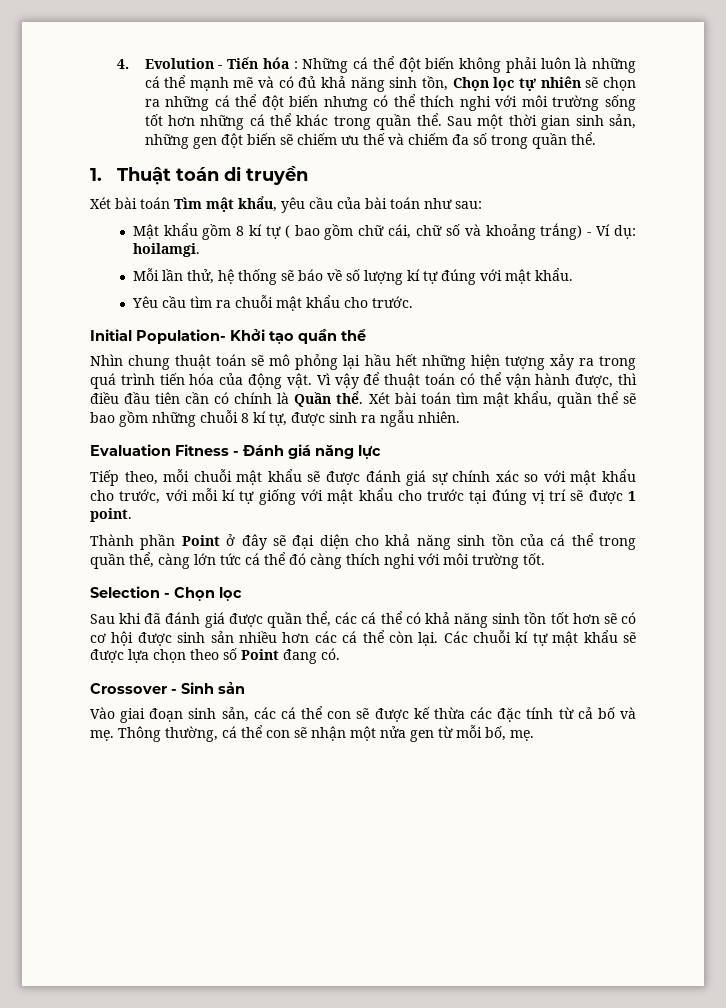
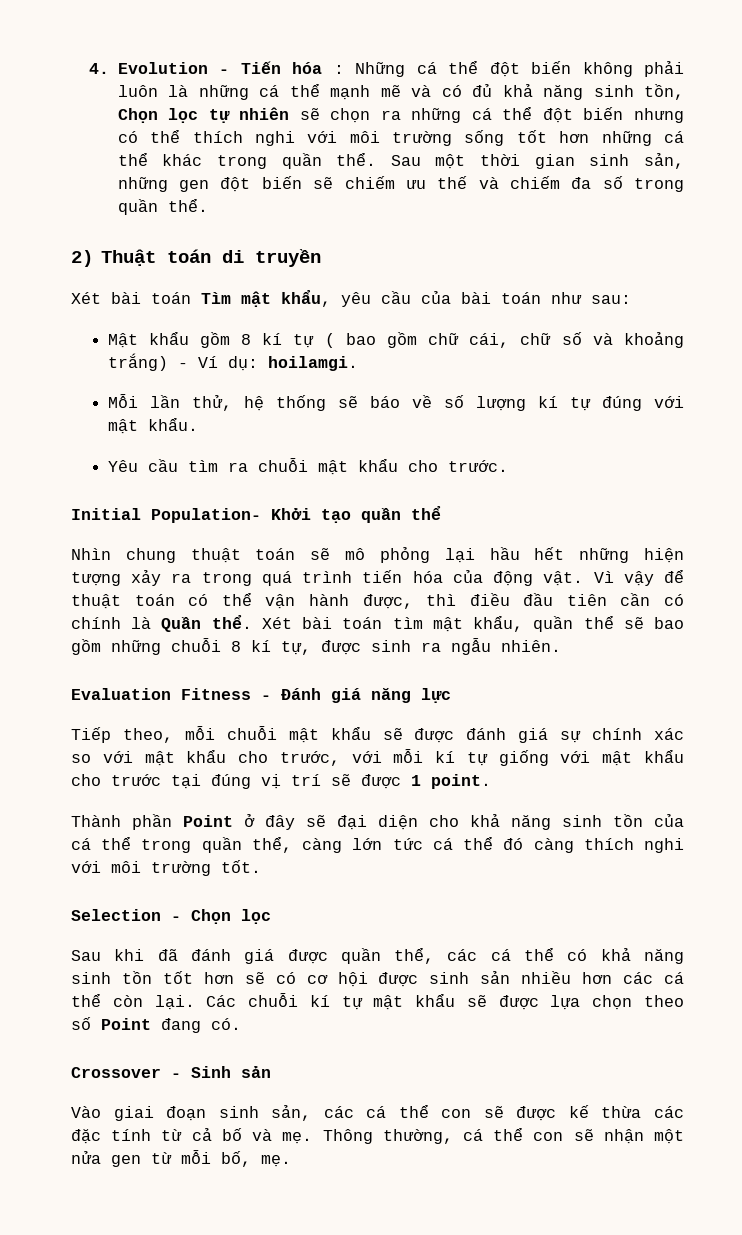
- 1. Thuật toán di truyền
+ 2) Thuật toán di truyền

